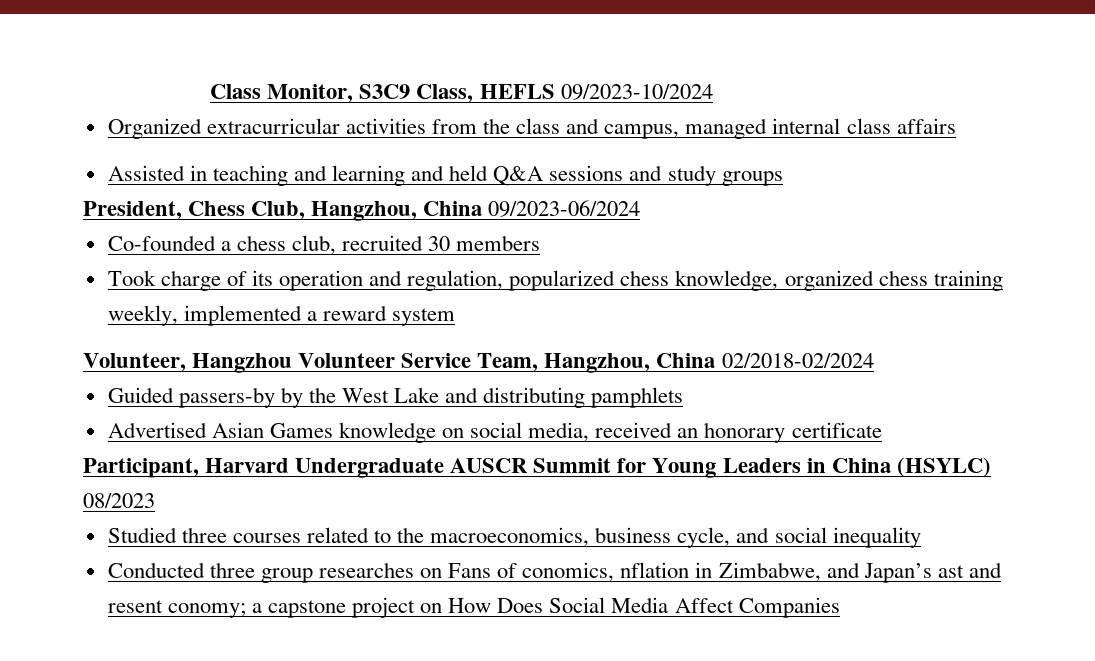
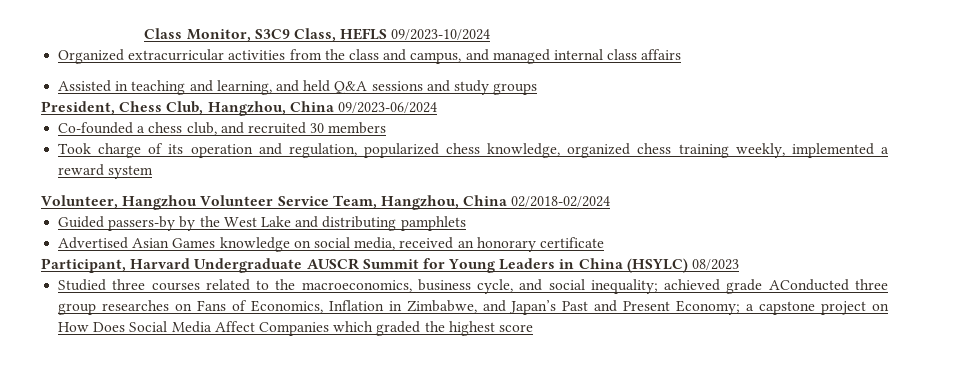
- Organized extracurricular activities from the class and campus, managed internal class affairs
+ Organized extracurricular activities from the class and campus, and managed internal class affairs
- Assisted in teaching and learning and held Q&A sessions and study groups
+ Assisted in teaching and learning, and held Q&A sessions and study groups
- Co-founded a chess club, recruited 30 members
+ Co-founded a chess club, and recruited 30 members
- Studied three courses related to the macroeconomics, business cycle, and social inequality
- Conducted three group researches on Fans of conomics, nflation in Zimbabwe, and Japan’s ast and resent conomy; a capstone project on How Does Social Media Affect Companies
+ Studied three courses related to the macroeconomics, business cycle, and social inequality; achieved grade AConducted three group researches on Fans of Economics, Inflation in Zimbabwe, and Japan’s Past and Present Economy; a capstone project on How Does Social Media Affect Companies which graded the highest score

